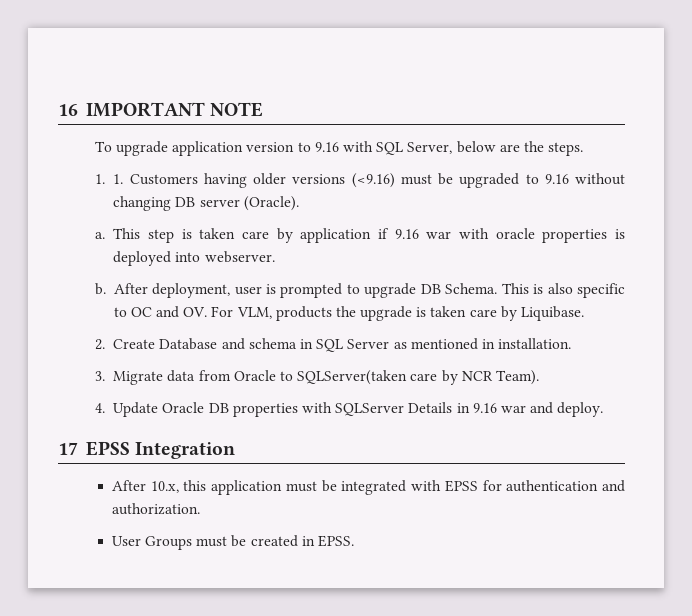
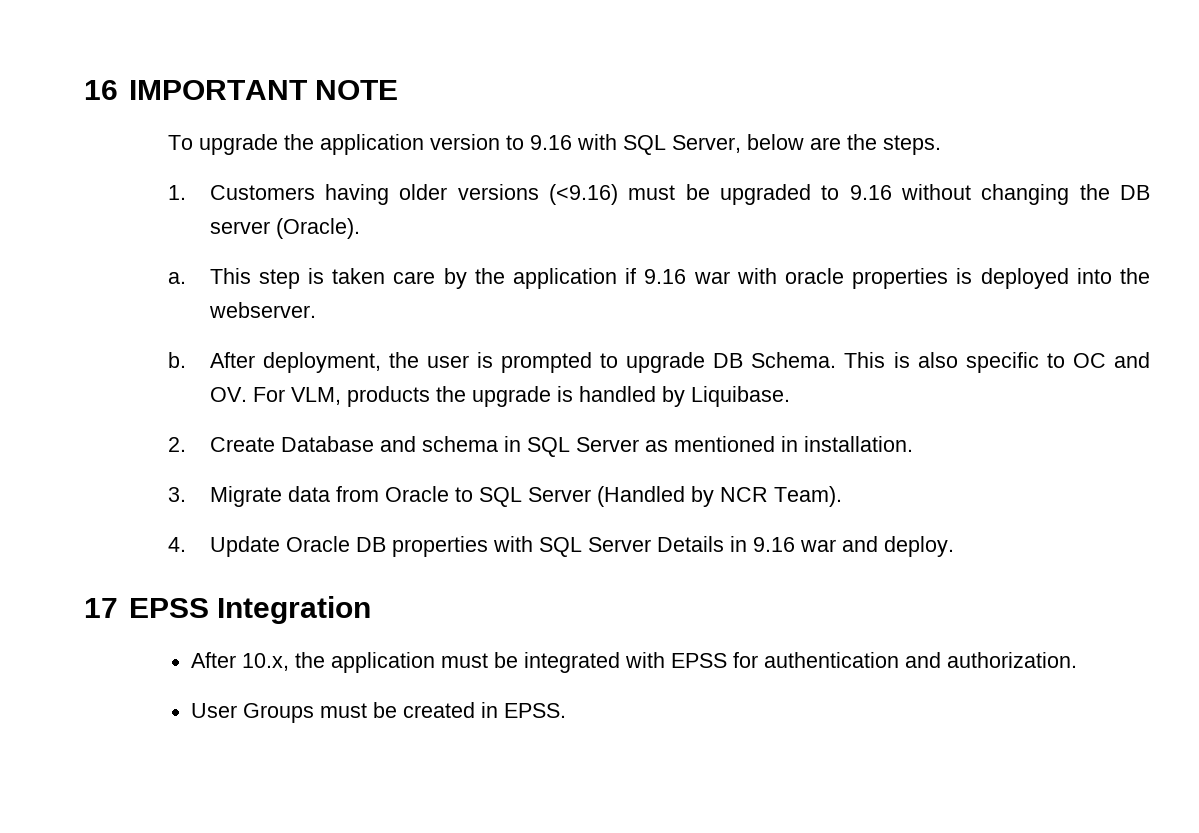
- To upgrade application version to 9.16 with SQL Server, below are the steps.
+ To upgrade the application version to 9.16 with SQL Server, below are the steps.
- 1. 1. Customers having older versions (<9.16) must be upgraded to 9.16 without changing DB server (Oracle).
+ 1. Customers having older versions (<9.16) must be upgraded to 9.16 without changing the DB server (Oracle).
- This step is taken care by application if 9.16 war with oracle properties is deployed into webserver.
+ This step is taken care by the application if 9.16 war with oracle properties is deployed into the webserver.
- After deployment, user is prompted to upgrade DB Schema.
+ After deployment, the user is prompted to upgrade DB Schema.
- This is also specific to OC and OV. For VLM, products the upgrade is taken care by Liquibase.
+ This is also specific to OC and OV. For VLM, products the upgrade is handled by Liquibase.
- 3. Migrate data from Oracle to SQLServer(taken care by NCR Team).
+ 3. Migrate data from Oracle to SQL Server (Handled by NCR Team).
- 4. Update Oracle DB properties with SQLServer Details in 9.16 war and deploy.
+ 4. Update Oracle DB properties with SQL Server Details in 9.16 war and deploy.
- After 10.x, this application must be integrated with EPSS for authentication and authorization.
+ After 10.x, the application must be integrated with EPSS for authentication and authorization.

